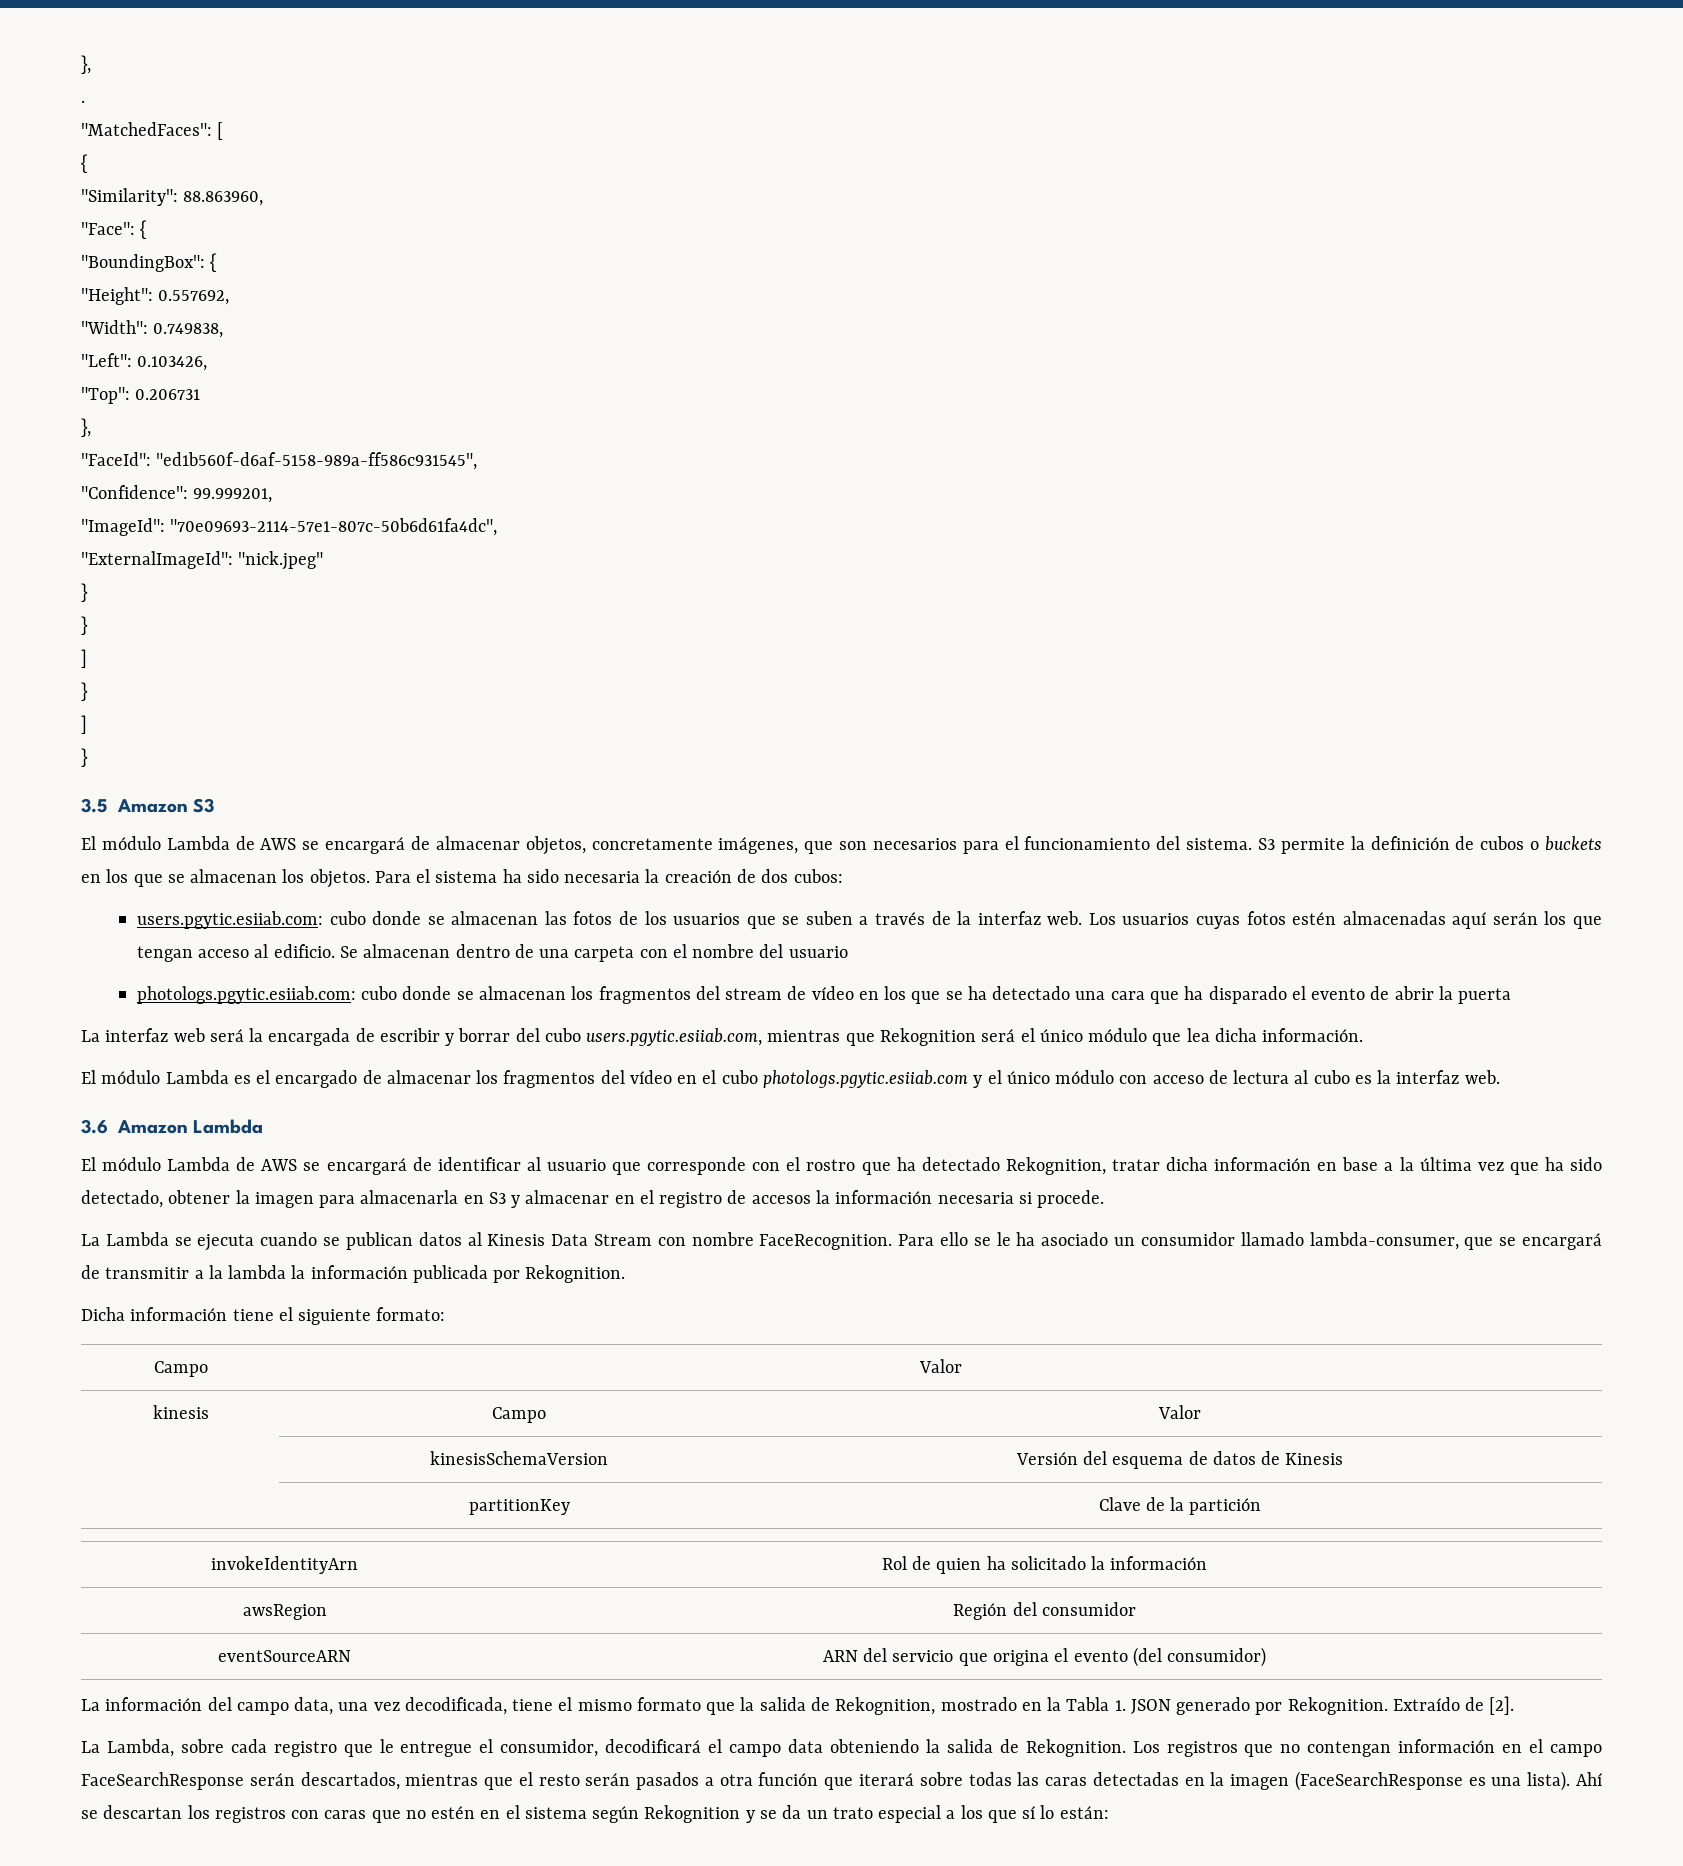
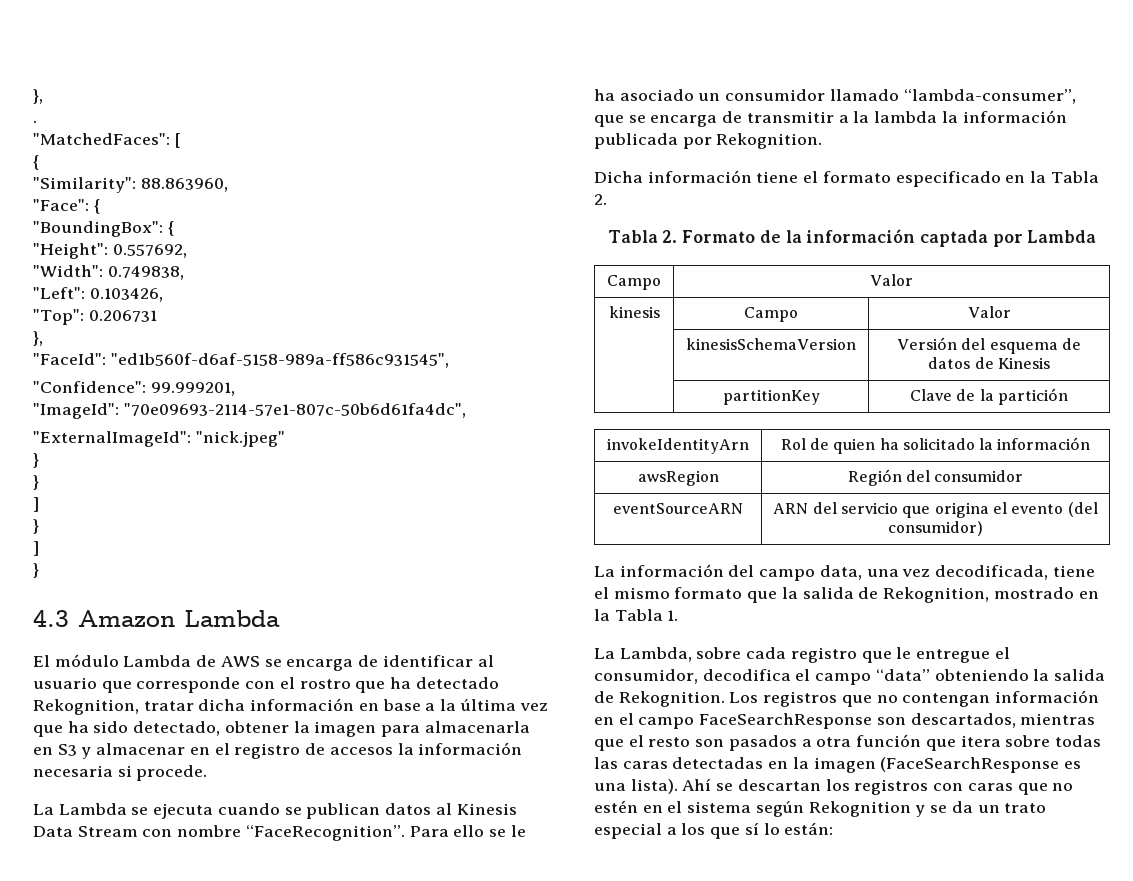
- 3.5 Amazon S3
- El módulo Lambda de AWS se encargará de almacenar objetos, concretamente imágenes, que son necesarios para el funcionamiento del sistema. S3 permite la definición de cubos o buckets en los que se almacenan los objetos. Para el sistema ha sido necesaria la creación de dos cubos:
- users.pgytic.esiiab.com: cubo donde se almacenan las fotos de los usuarios que se suben a través de la interfaz web. Los usuarios cuyas fotos estén almacenadas aquí serán los que tengan acceso al edificio. Se almacenan dentro de una carpeta con el nombre del usuario
- photologs.pgytic.esiiab.com: cubo donde se almacenan los fragmentos del stream de vídeo en los que se ha detectado una cara que ha disparado el evento de abrir la puerta
- La interfaz web será la encargada de escribir y borrar del cubo users.pgytic.esiiab.com, mientras que Rekognition será el único módulo que lea dicha información.
- El módulo Lambda es el encargado de almacenar los fragmentos del vídeo en el cubo photologs.pgytic.esiiab.com y el único módulo con acceso de lectura al cubo es la interfaz web.
- 3.6 Amazon Lambda
+ 4.3 Amazon Lambda
- El módulo Lambda de AWS se encargará de identificar al usuario que corresponde con el rostro que ha detectado Rekognition, tratar dicha información en base a la última vez que ha sido detectado, obtener la imagen para almacenarla en S3 y almacenar en el registro de accesos la información necesaria si procede.
+ El módulo Lambda de AWS se encarga de identificar al usuario que corresponde con el rostro que ha detectado Rekognition, tratar dicha información en base a la última vez que ha sido detectado, obtener la imagen para almacenarla en S3 y almacenar en el registro de accesos la información necesaria si procede.
- La Lambda se ejecuta cuando se publican datos al Kinesis Data Stream con nombre FaceRecognition.
+ La Lambda se ejecuta cuando se publican datos al Kinesis Data Stream con nombre “FaceRecognition”.
- Para ello se le ha asociado un consumidor llamado lambda-consumer, que se encargará de transmitir a la lambda la información publicada por Rekognition.
+ Para ello se le ha asociado un consumidor llamado “lambda-consumer”, que se encarga de transmitir a la lambda la información publicada por Rekognition.
- Dicha información tiene el siguiente formato:
+ Dicha información tiene el formato especificado en la Tabla 2.
+ Tabla 2. Formato de la información captada por Lambda
- La información del campo data, una vez decodificada, tiene el mismo formato que la salida de Rekognition, mostrado en la Tabla 1. JSON generado por Rekognition. Extraído de [2].
+ La información del campo data, una vez decodificada, tiene el mismo formato que la salida de Rekognition, mostrado en la Tabla 1.
- La Lambda, sobre cada registro que le entregue el consumidor, decodificará el campo data obteniendo la salida de Rekognition.
+ La Lambda, sobre cada registro que le entregue el consumidor, decodifica el campo “data” obteniendo la salida de Rekognition.
- Los registros que no contengan información en el campo FaceSearchResponse serán descartados, mientras que el resto serán pasados a otra función que iterará sobre todas las caras detectadas en la imagen (FaceSearchResponse es una lista).
+ Los registros que no contengan información en el campo FaceSearchResponse son descartados, mientras que el resto son pasados a otra función que itera sobre todas las caras detectadas en la imagen (FaceSearchResponse es una lista).

